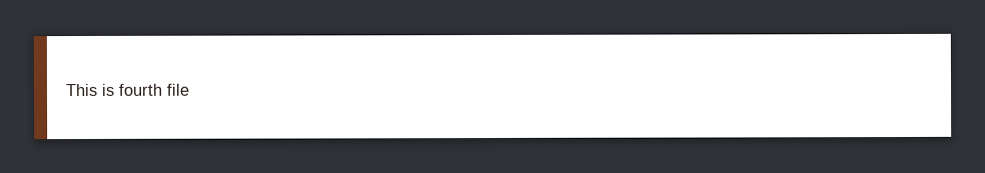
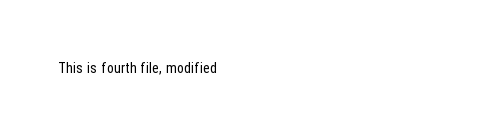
- This is fourth file
+ This is fourth file, modified

